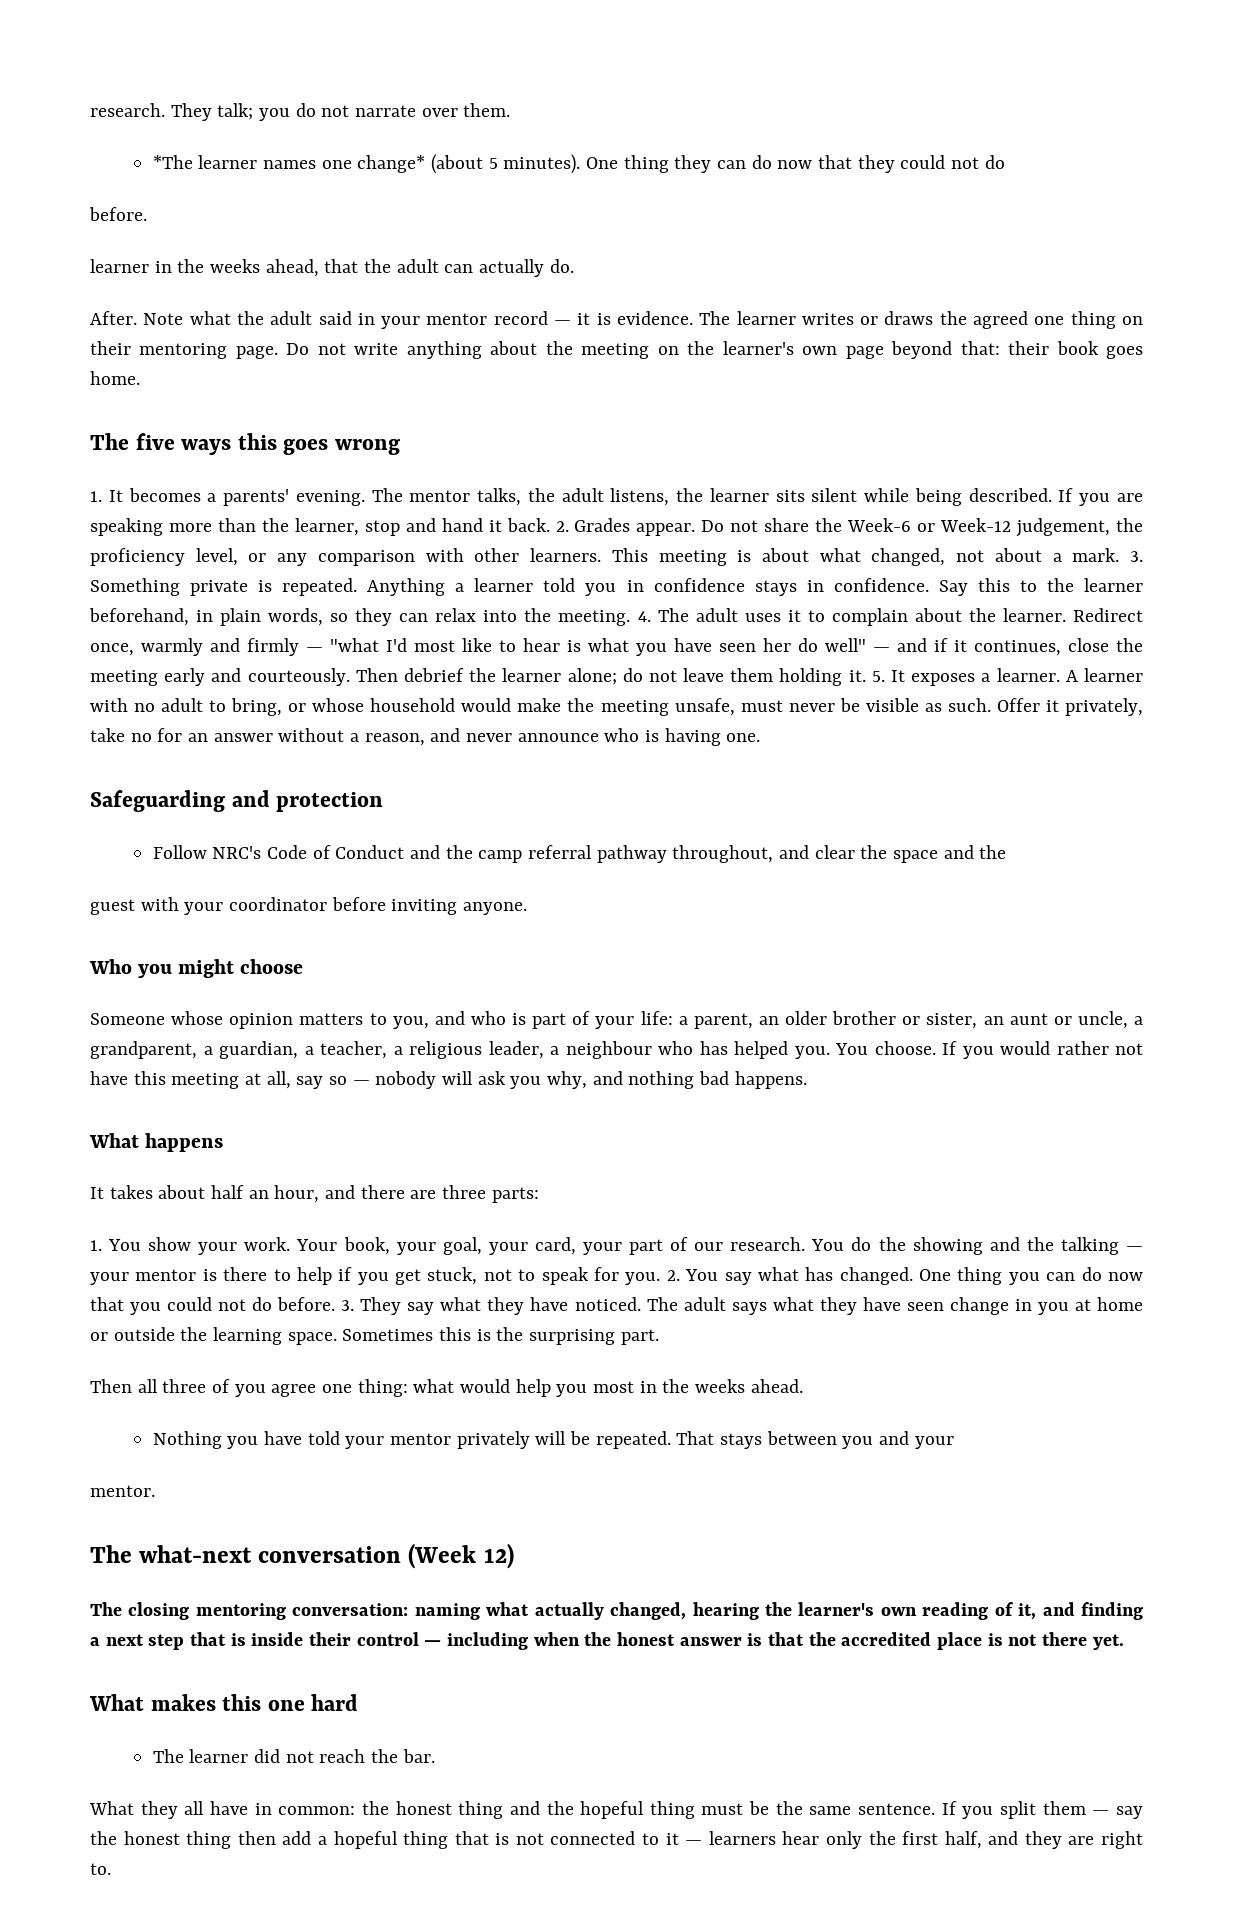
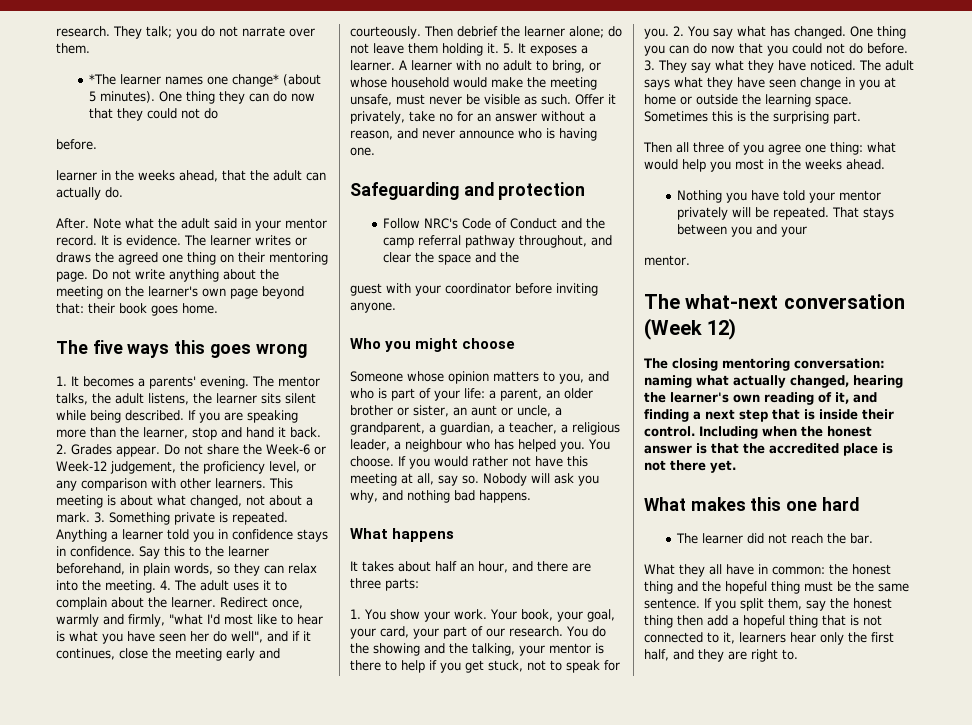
- Note what the adult said in your mentor record — it is evidence.
+ Note what the adult said in your mentor record. It is evidence.
- Redirect once, warmly and firmly — "what I'd most like to hear is what you have seen her do well" — and if it continues, close the meeting early and courteously.
+ Redirect once, warmly and firmly, "what I'd most like to hear is what you have seen her do well", and if it continues, close the meeting early and courteously.
- If you would rather not have this meeting at all, say so — nobody will ask you why, and nothing bad happens.
+ If you would rather not have this meeting at all, say so. Nobody will ask you why, and nothing bad happens.
- You do the showing and the talking — your mentor is there to help if you get stuck, not to speak for you.
+ You do the showing and the talking, your mentor is there to help if you get stuck, not to speak for you.
- The closing mentoring conversation: naming what actually changed, hearing the learner's own reading of it, and finding a next step that is inside their control — including when the honest answer is that the accredited place is not there yet.
+ The closing mentoring conversation: naming what actually changed, hearing the learner's own reading of it, and finding a next step that is inside their control. Including when the honest answer is that the accredited place is not there yet.
- If you split them — say the honest thing then add a hopeful thing that is not connected to it — learners hear only the first half, and they are right to.
+ If you split them, say the honest thing then add a hopeful thing that is not connected to it, learners hear only the first half, and they are right to.

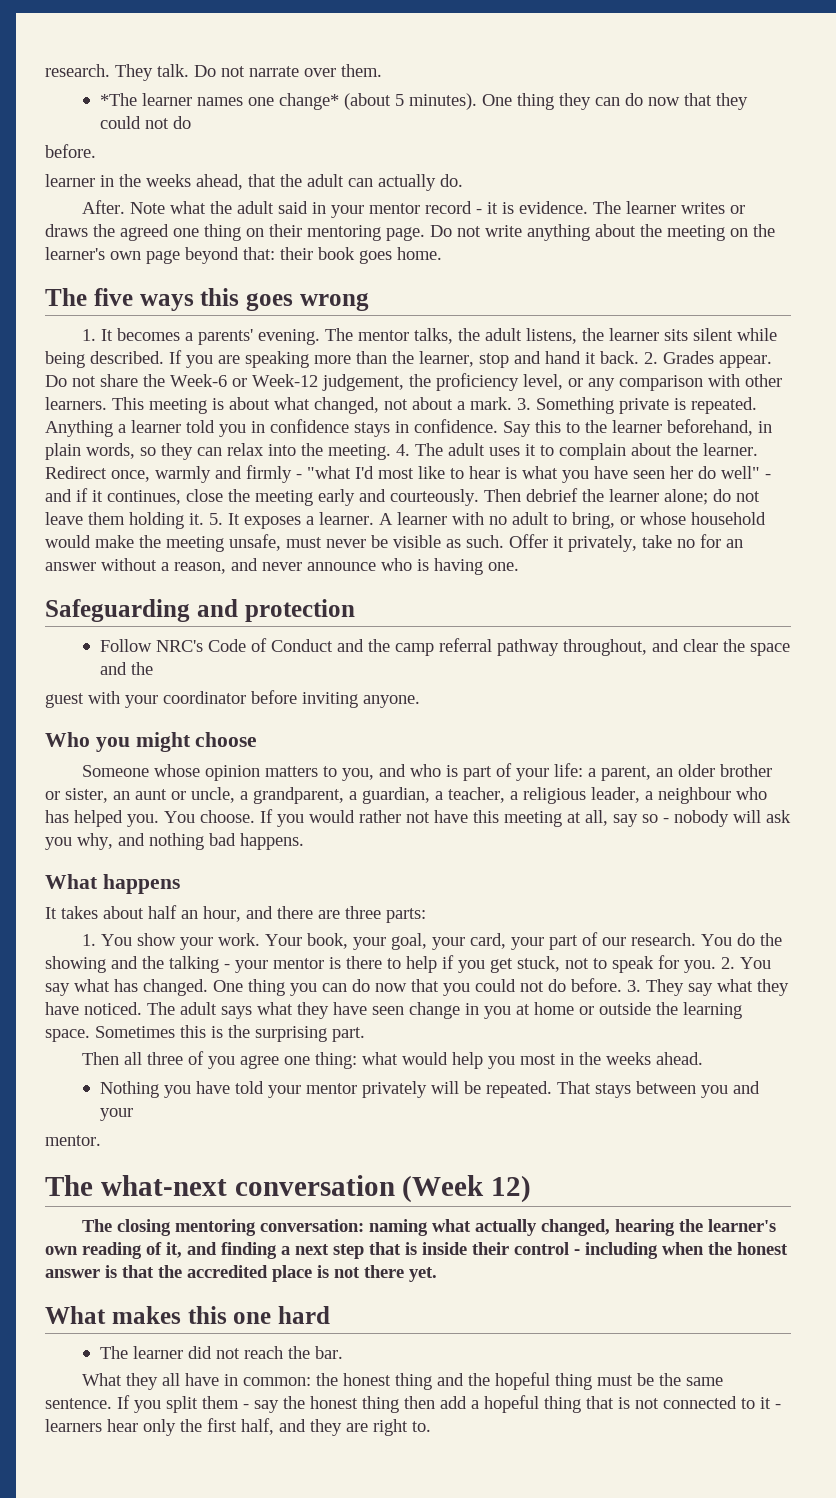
- They talk; you do not narrate over them.
+ They talk. Do not narrate over them.
- Note what the adult said in your mentor record. It is evidence.
+ Note what the adult said in your mentor record - it is evidence.
- Redirect once, warmly and firmly, "what I'd most like to hear is what you have seen her do well", and if it continues, close the meeting early and courteously.
+ Redirect once, warmly and firmly - "what I'd most like to hear is what you have seen her do well" - and if it continues, close the meeting early and courteously.
- If you would rather not have this meeting at all, say so. Nobody will ask you why, and nothing bad happens.
+ If you would rather not have this meeting at all, say so - nobody will ask you why, and nothing bad happens.
- You do the showing and the talking, your mentor is there to help if you get stuck, not to speak for you.
+ You do the showing and the talking - your mentor is there to help if you get stuck, not to speak for you.
- The closing mentoring conversation: naming what actually changed, hearing the learner's own reading of it, and finding a next step that is inside their control. Including when the honest answer is that the accredited place is not there yet.
+ The closing mentoring conversation: naming what actually changed, hearing the learner's own reading of it, and finding a next step that is inside their control - including when the honest answer is that the accredited place is not there yet.
- If you split them, say the honest thing then add a hopeful thing that is not connected to it, learners hear only the first half, and they are right to.
+ If you split them - say the honest thing then add a hopeful thing that is not connected to it - learners hear only the first half, and they are right to.

